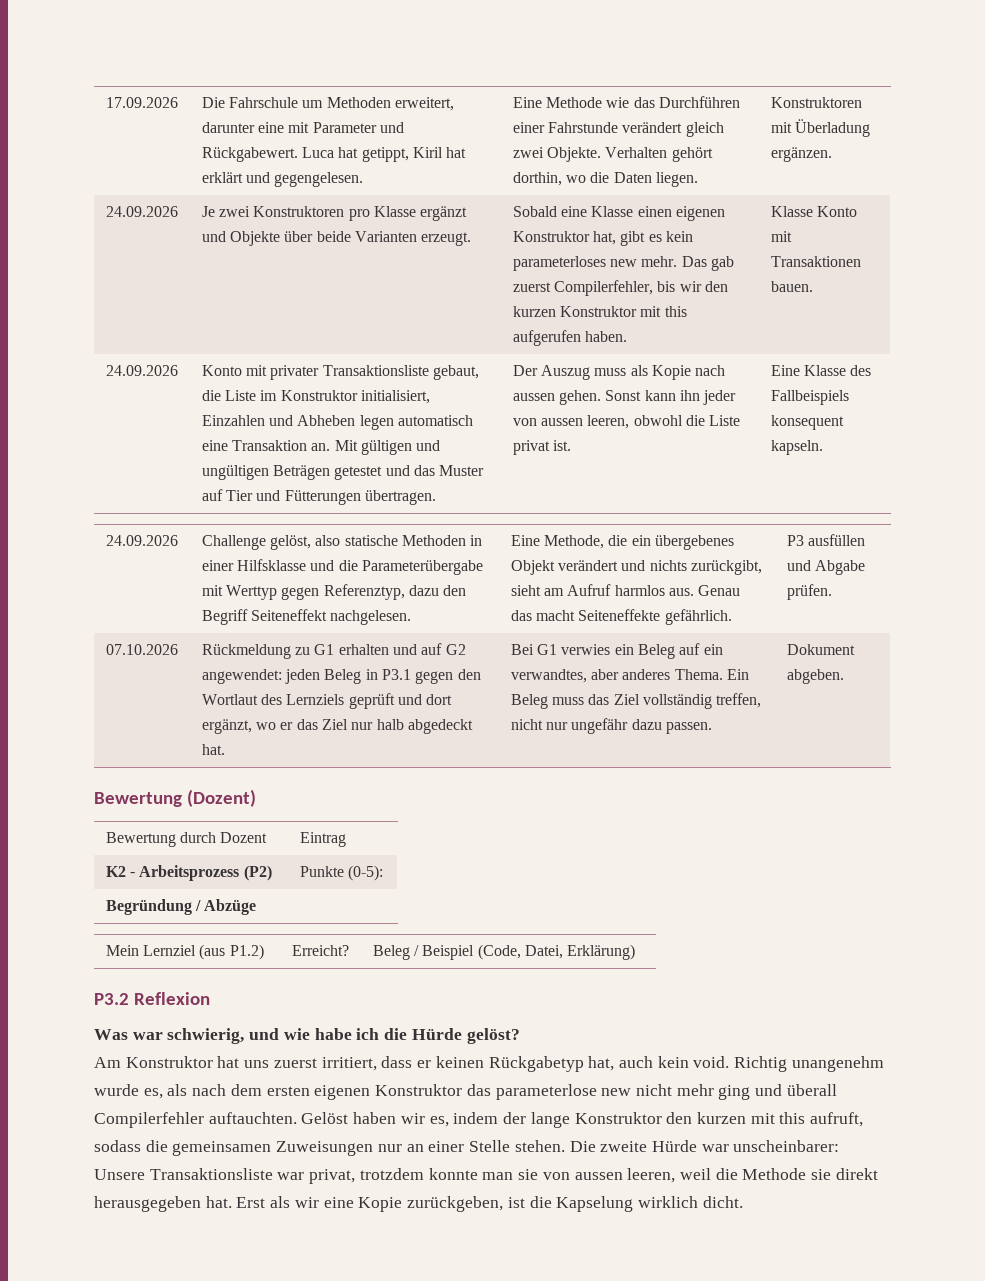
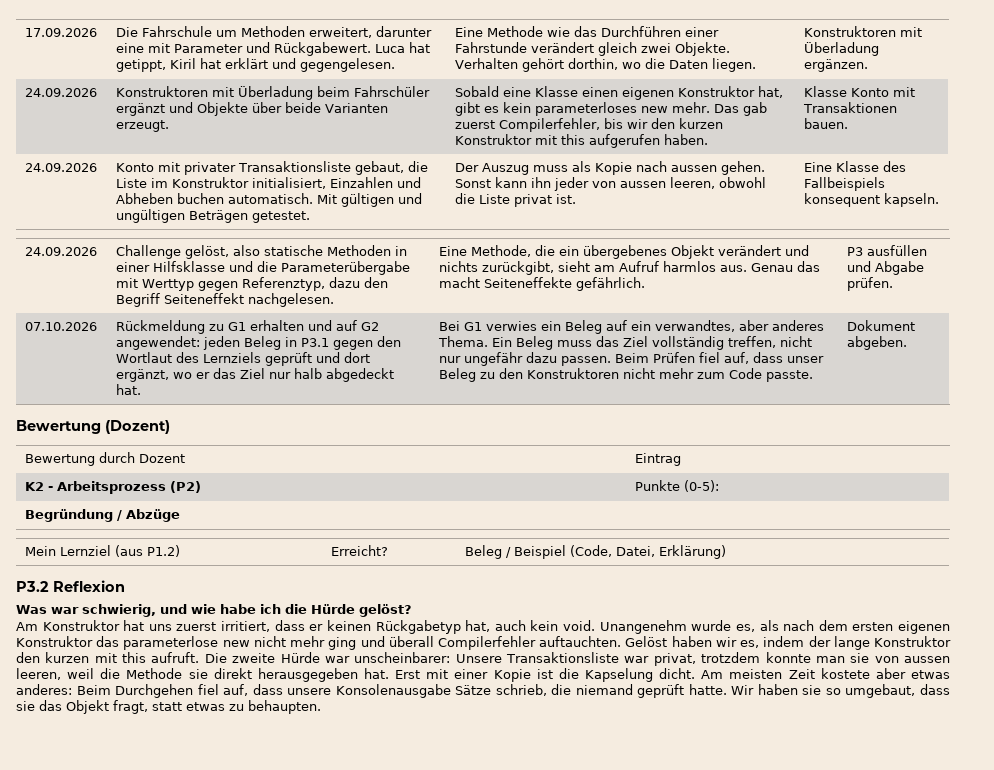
- Je zwei Konstruktoren pro Klasse ergänzt und Objekte über beide Varianten erzeugt.
+ Konstruktoren mit Überladung beim Fahrschüler ergänzt und Objekte über beide Varianten erzeugt.
- Konto mit privater Transaktionsliste gebaut, die Liste im Konstruktor initialisiert, Einzahlen und Abheben legen automatisch eine Transaktion an.
+ Konto mit privater Transaktionsliste gebaut, die Liste im Konstruktor initialisiert, Einzahlen und Abheben buchen automatisch.
- Mit gültigen und ungültigen Beträgen getestet und das Muster auf Tier und Fütterungen übertragen.
+ Mit gültigen und ungültigen Beträgen getestet.
+ Beim Prüfen fiel auf, dass unser Beleg zu den Konstruktoren nicht mehr zum Code passte.
- Richtig unangenehm wurde es, als nach dem ersten eigenen Konstruktor das parameterlose new nicht mehr ging und überall Compilerfehler auftauchten.
+ Unangenehm wurde es, als nach dem ersten eigenen Konstruktor das parameterlose new nicht mehr ging und überall Compilerfehler auftauchten.
- Gelöst haben wir es, indem der lange Konstruktor den kurzen mit this aufruft, sodass die gemeinsamen Zuweisungen nur an einer Stelle stehen.
+ Gelöst haben wir es, indem der lange Konstruktor den kurzen mit this aufruft.
- Erst als wir eine Kopie zurückgeben, ist die Kapselung wirklich dicht.
+ Erst mit einer Kopie ist die Kapselung dicht. Am meisten Zeit kostete aber etwas anderes: Beim Durchgehen fiel auf, dass unsere Konsolenausgabe Sätze schrieb, die niemand geprüft hatte. Wir haben sie so umgebaut, dass sie das Objekt fragt, statt etwas zu behaupten.

